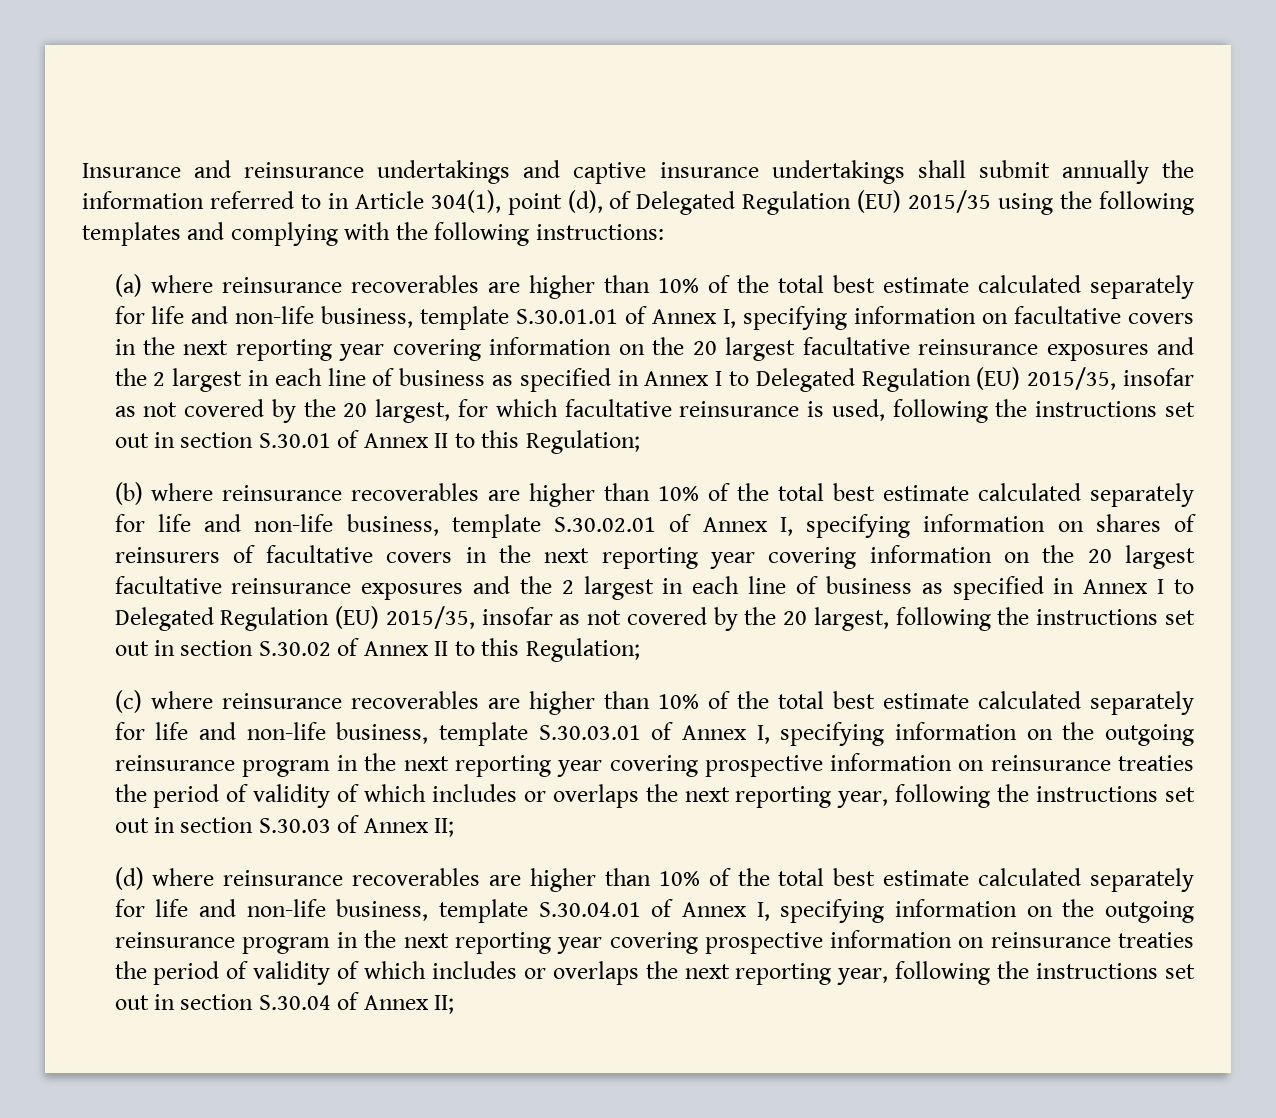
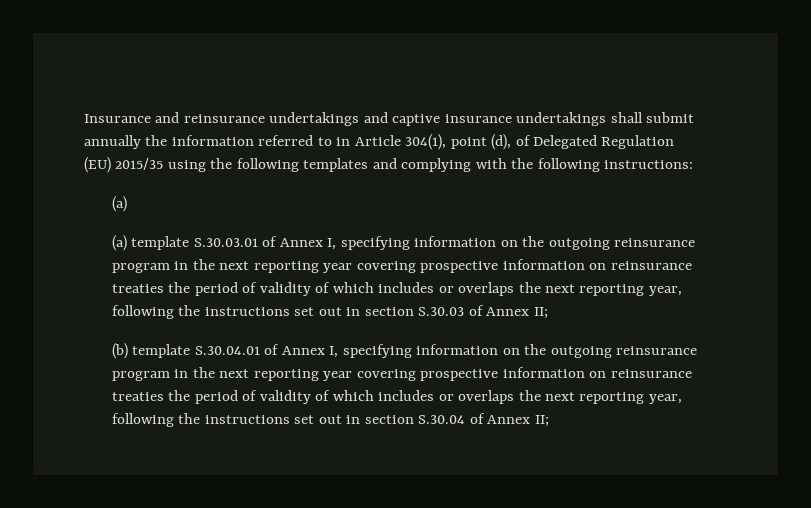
  Insurance and reinsurance undertakings and captive insurance undertakings shall submit annually the information referred to in Article 304(1), point (d), of Delegated Regulation (EU) 2015/35 using the following templates and complying with the following instructions:
- (a) where reinsurance recoverables are higher than 10% of the total best estimate calculated separately for life and non-life business, template S.30.01.01 of Annex I, specifying information on facultative covers in the next reporting year covering information on the 20 largest facultative reinsurance exposures and the 2 largest in each line of business as specified in Annex I to Delegated Regulation (EU) 2015/35, insofar as not covered by the 20 largest, for which facultative reinsurance is used, following the instructions set out in section S.30.01 of Annex II to this Regulation;
- (b) where reinsurance recoverables are higher than 10% of the total best estimate calculated separately for life and non-life business, template S.30.02.01 of Annex I, specifying information on shares of reinsurers of facultative covers in the next reporting year covering information on the 20 largest facultative reinsurance exposures and the 2 largest in each line of business as specified in Annex I to Delegated Regulation (EU) 2015/35, insofar as not covered by the 20 largest, following the instructions set out in section S.30.02 of Annex II to this Regulation;
- (c) where reinsurance recoverables are higher than 10% of the total best estimate calculated separately for life and non-life business, template S.30.03.01 of Annex I, specifying information on the outgoing reinsurance program in the next reporting year covering prospective information on reinsurance treaties the period of validity of which includes or overlaps the next reporting year, following the instructions set out in section S.30.03 of Annex II;
+ (a)
+ (a) template S.30.03.01 of Annex I, specifying information on the outgoing reinsurance program in the next reporting year covering prospective information on reinsurance treaties the period of validity of which includes or overlaps the next reporting year, following the instructions set out in section S.30.03 of Annex II;
- (d) where reinsurance recoverables are higher than 10% of the total best estimate calculated separately for life and non-life business, template S.30.04.01 of Annex I, specifying information on the outgoing reinsurance program in the next reporting year covering prospective information on reinsurance treaties the period of validity of which includes or overlaps the next reporting year, following the instructions set out in section S.30.04 of Annex II;
+ (b) template S.30.04.01 of Annex I, specifying information on the outgoing reinsurance program in the next reporting year covering prospective information on reinsurance treaties the period of validity of which includes or overlaps the next reporting year, following the instructions set out in section S.30.04 of Annex II;

